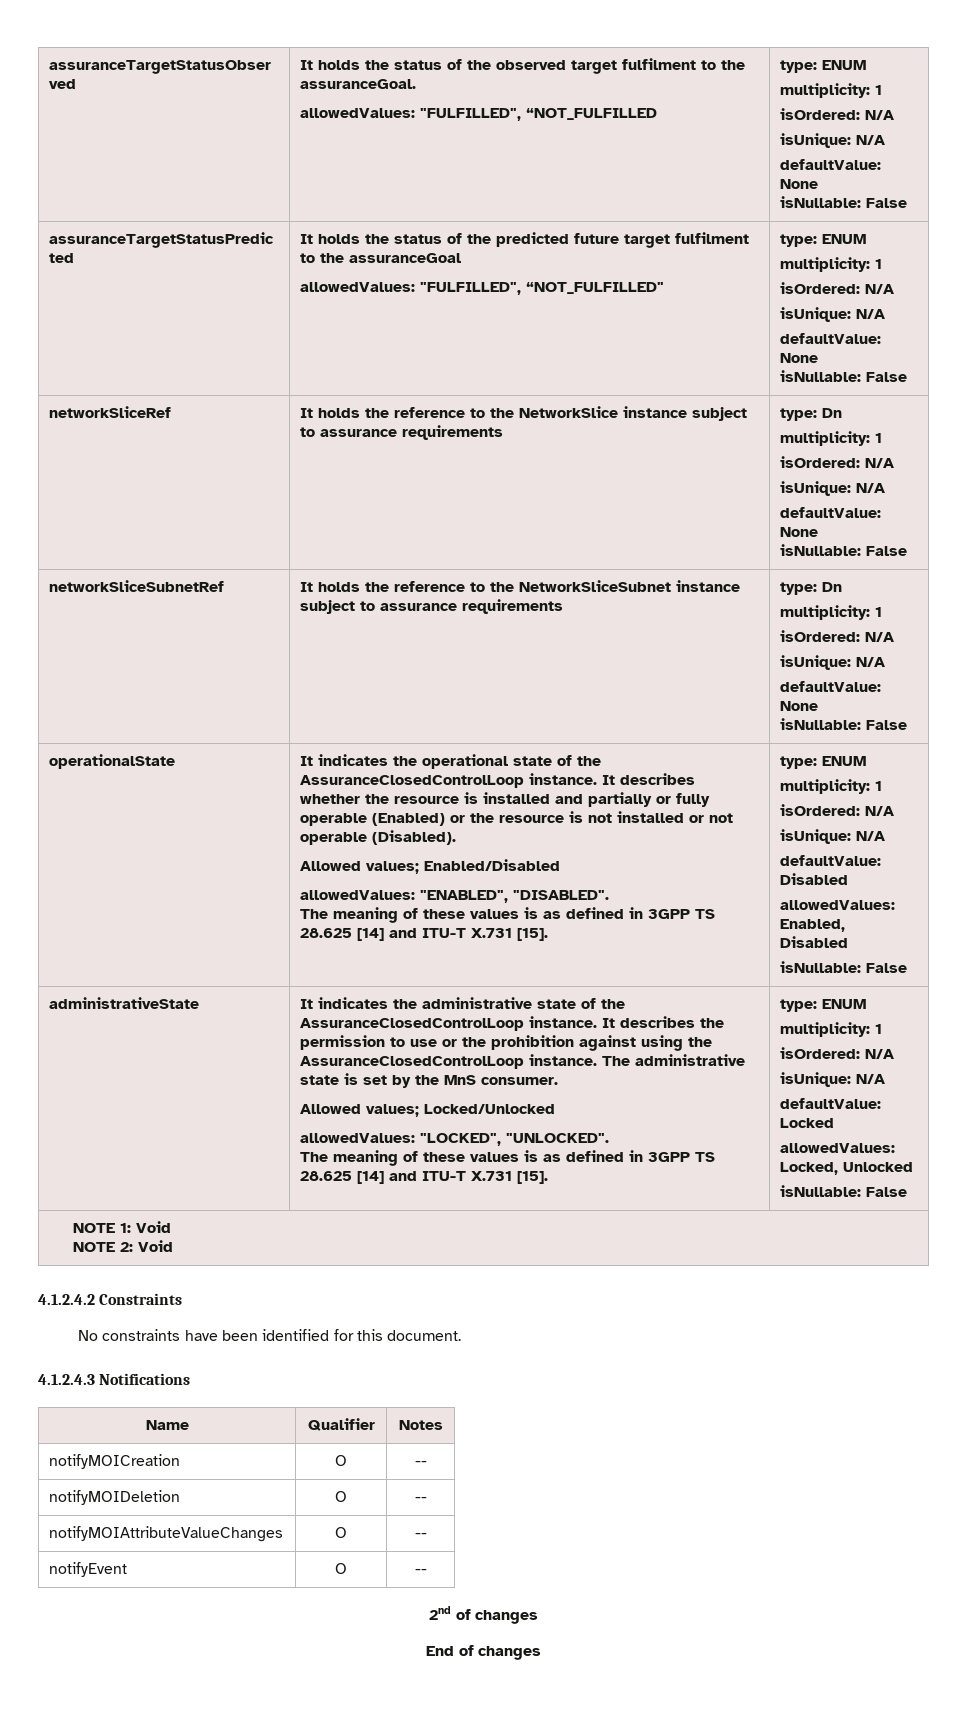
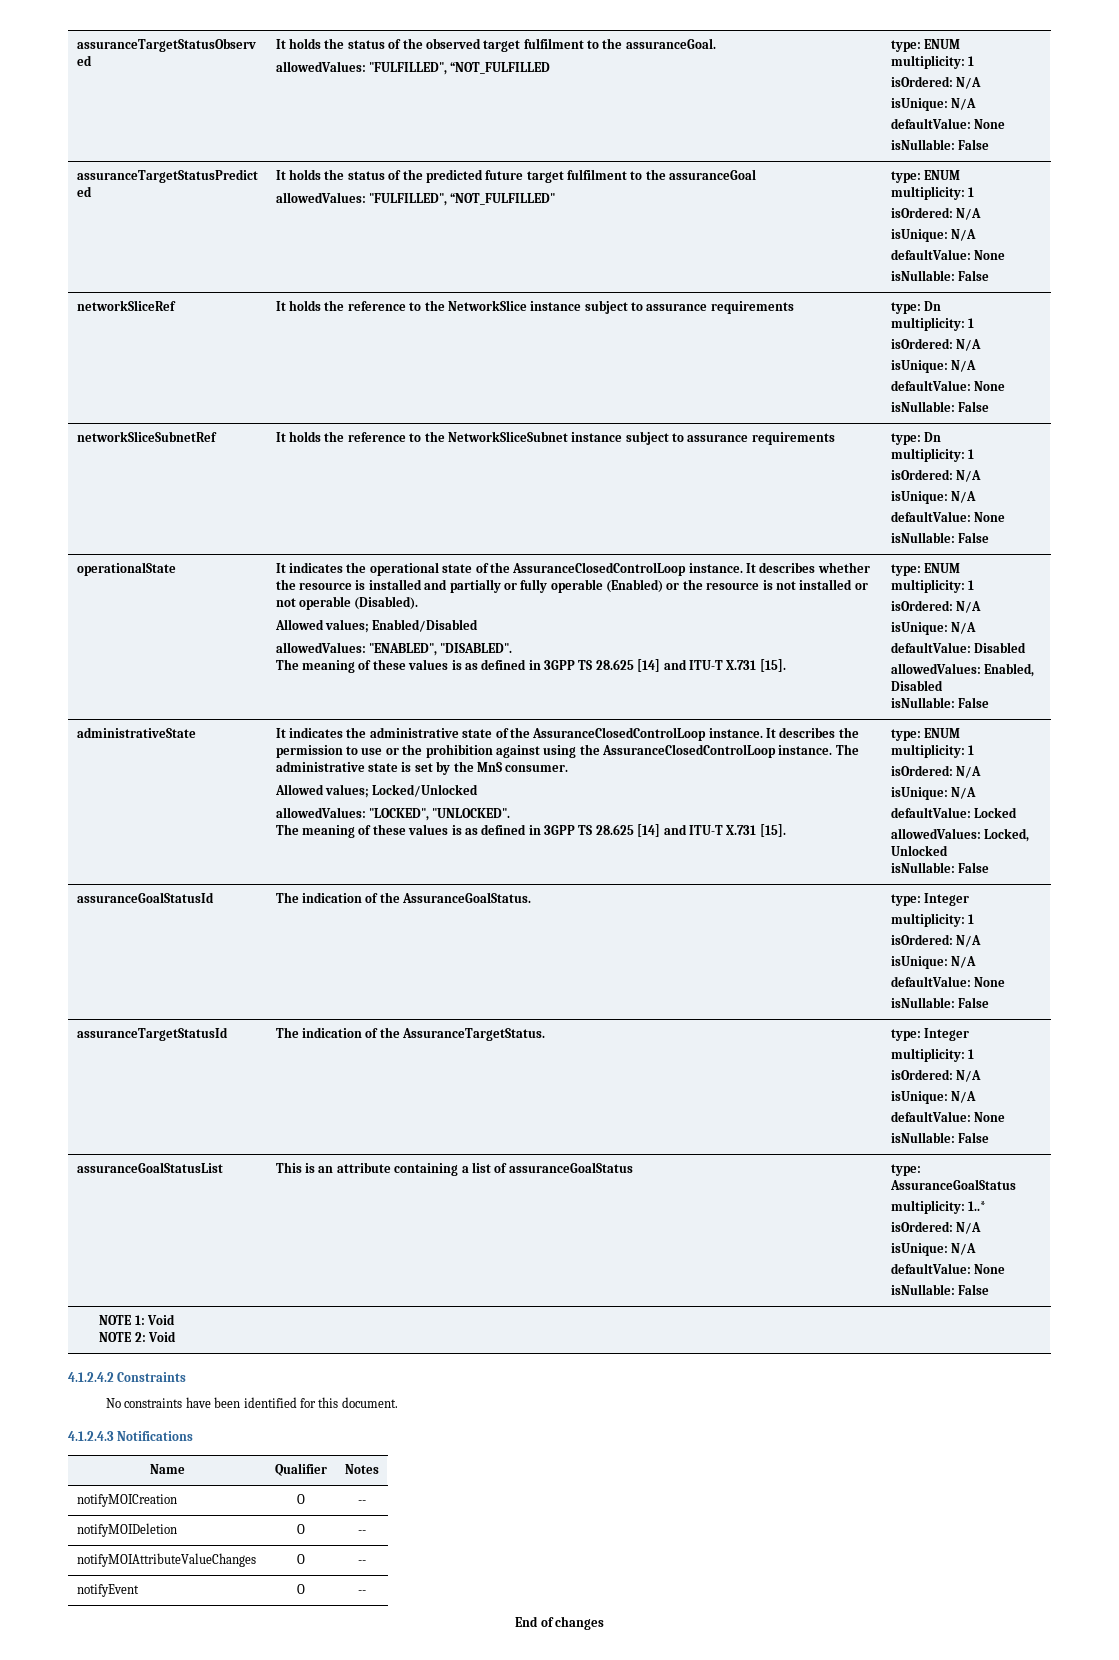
+ assuranceGoalStatusId | The indication of the AssuranceGoalStatus. | type: Integer
+ multiplicity: 1
+ isOrdered: N/A
+ isUnique: N/A
+ defaultValue: None
+ isNullable: False
+ assuranceTargetStatusId | The indication of the AssuranceTargetStatus. | type: Integer
+ multiplicity: 1
+ isOrdered: N/A
+ isUnique: N/A
+ defaultValue: None
+ isNullable: False
+ assuranceGoalStatusList | This is an attribute containing a list of assuranceGoalStatus | type: AssuranceGoalStatus
+ multiplicity: 1..*
+ isOrdered: N/A
+ isUnique: N/A
+ defaultValue: None
+ isNullable: False
- 2nd of changes

